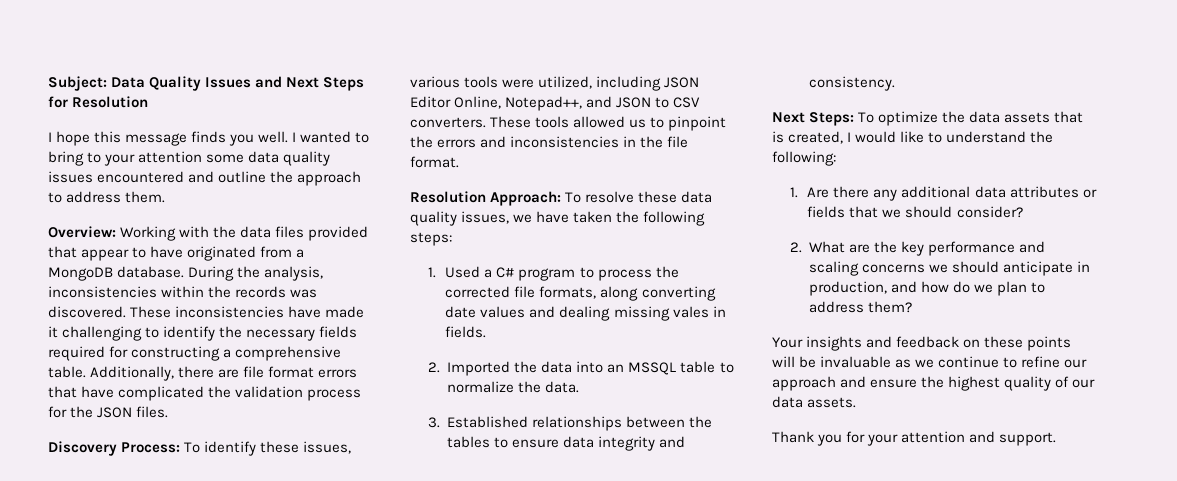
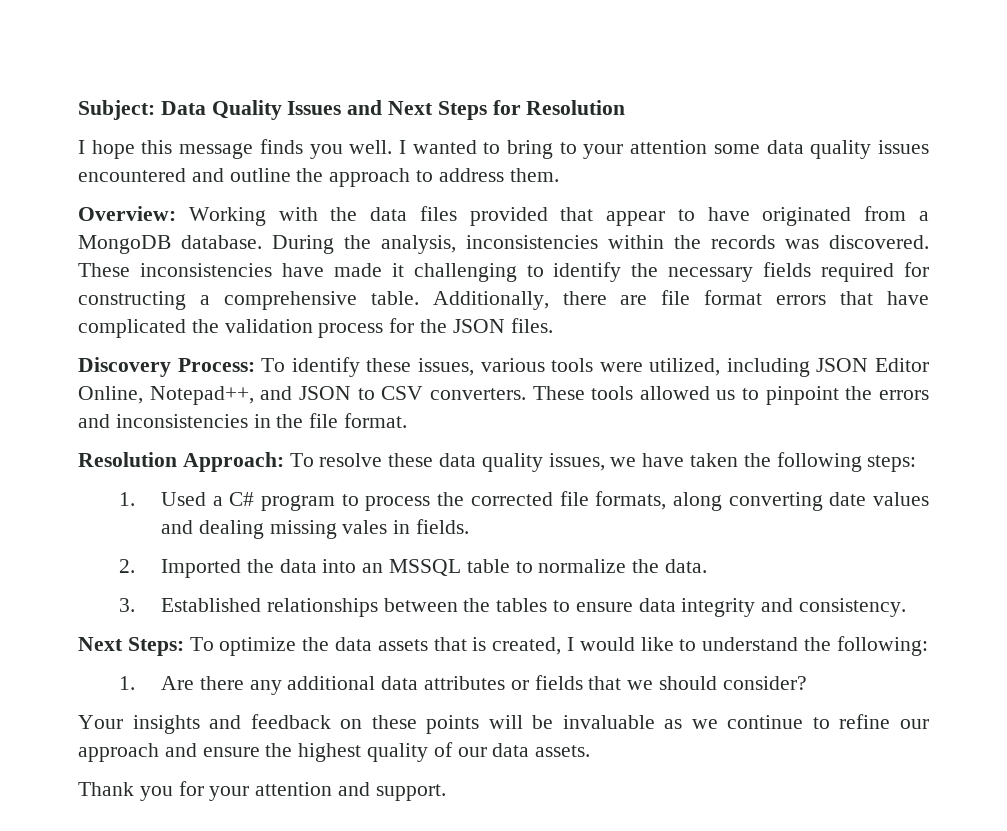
- 2. What are the key performance and scaling concerns we should anticipate in production, and how do we plan to address them?

